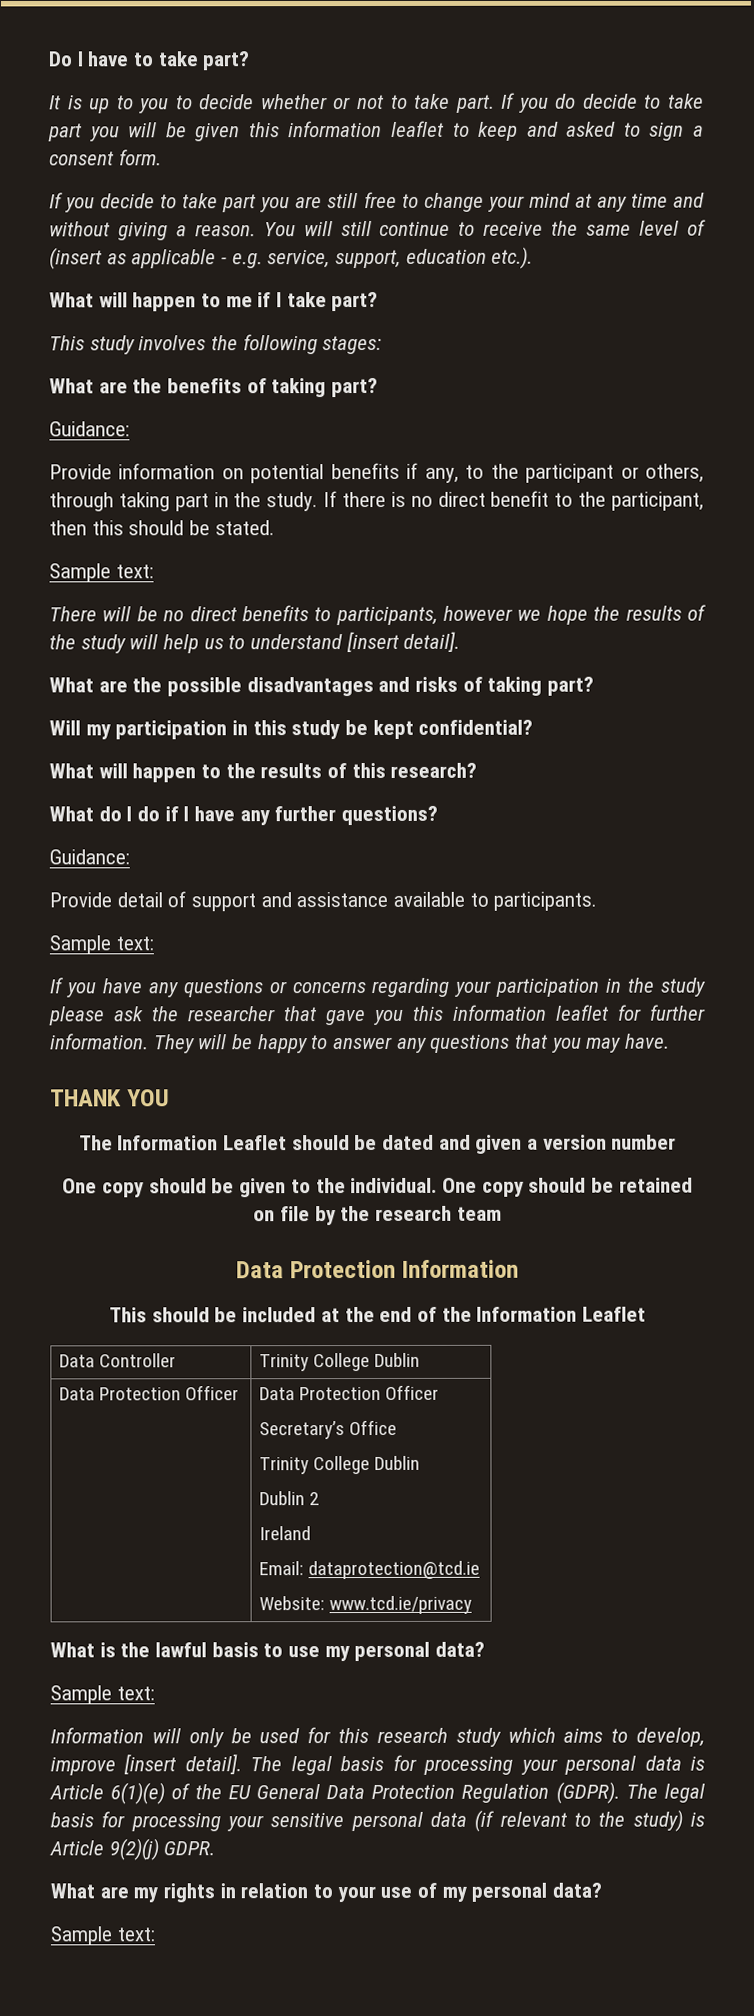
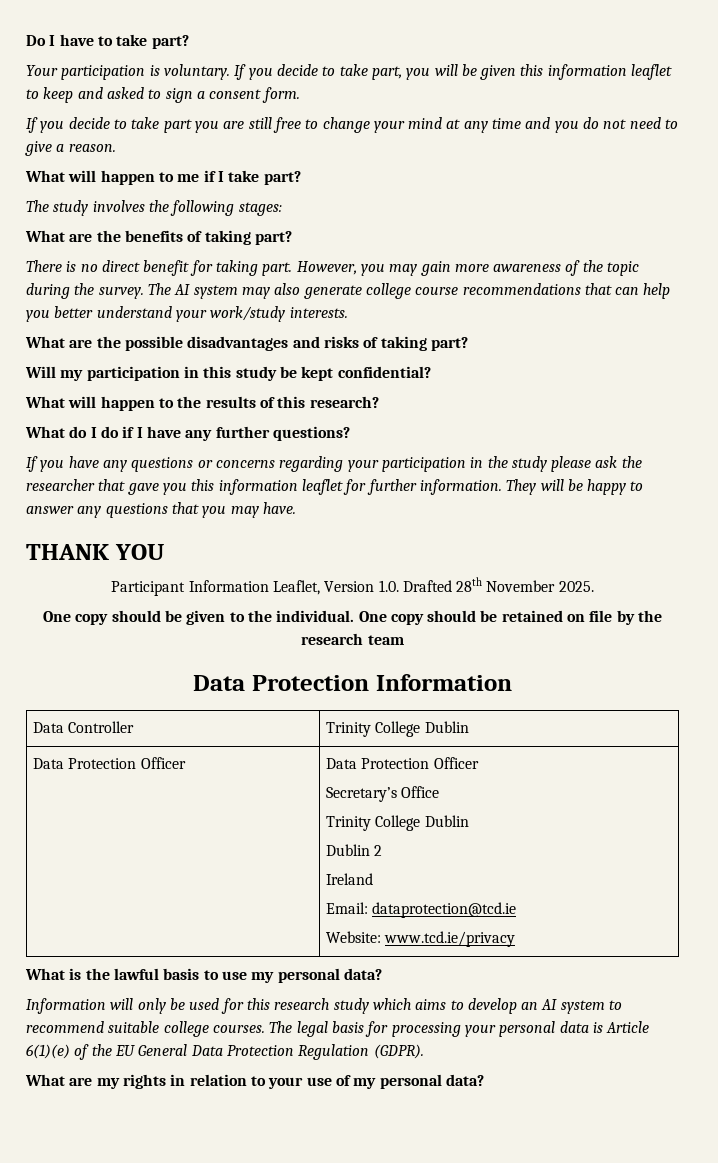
- It is up to you to decide whether or not to take part. If you do decide to take part you will be given this information leaflet to keep and asked to sign a consent form.
+ Your participation is voluntary. If you decide to take part, you will be given this information leaflet to keep and asked to sign a consent form.
- If you decide to take part you are still free to change your mind at any time and without giving a reason. You will still continue to receive the same level of (insert as applicable - e.g. service, support, education etc.).
+ If you decide to take part you are still free to change your mind at any time and you do not need to give a reason.
- This study involves the following stages:
+ The study involves the following stages:
  What are the benefits of taking part?
- Guidance:
- Provide information on potential benefits if any, to the participant or others, through taking part in the study. If there is no direct benefit to the participant, then this should be stated.
- Sample text:
- There will be no direct benefits to participants, however we hope the results of the study will help us to understand [insert detail].
+ There is no direct benefit for taking part. However, you may gain more awareness of the topic during the survey. The AI system may also generate college course recommendations that can help you better understand your work/study interests.
  What do I do if I have any further questions?
- Guidance:
- Provide detail of support and assistance available to participants.
- Sample text:
- The Information Leaflet should be dated and given a version number
+ Participant Information Leaflet, Version 1.0. Drafted 28th November 2025.
- This should be included at the end of the Information Leaflet
  What is the lawful basis to use my personal data?
- Sample text:
- Information will only be used for this research study which aims to develop, improve [insert detail].
+ Information will only be used for this research study which aims to develop an AI system to recommend suitable college courses.
- The legal basis for processing your sensitive personal data (if relevant to the study) is Article 9(2)(j) GDPR.
  What are my rights in relation to your use of my personal data?
- Sample text:

